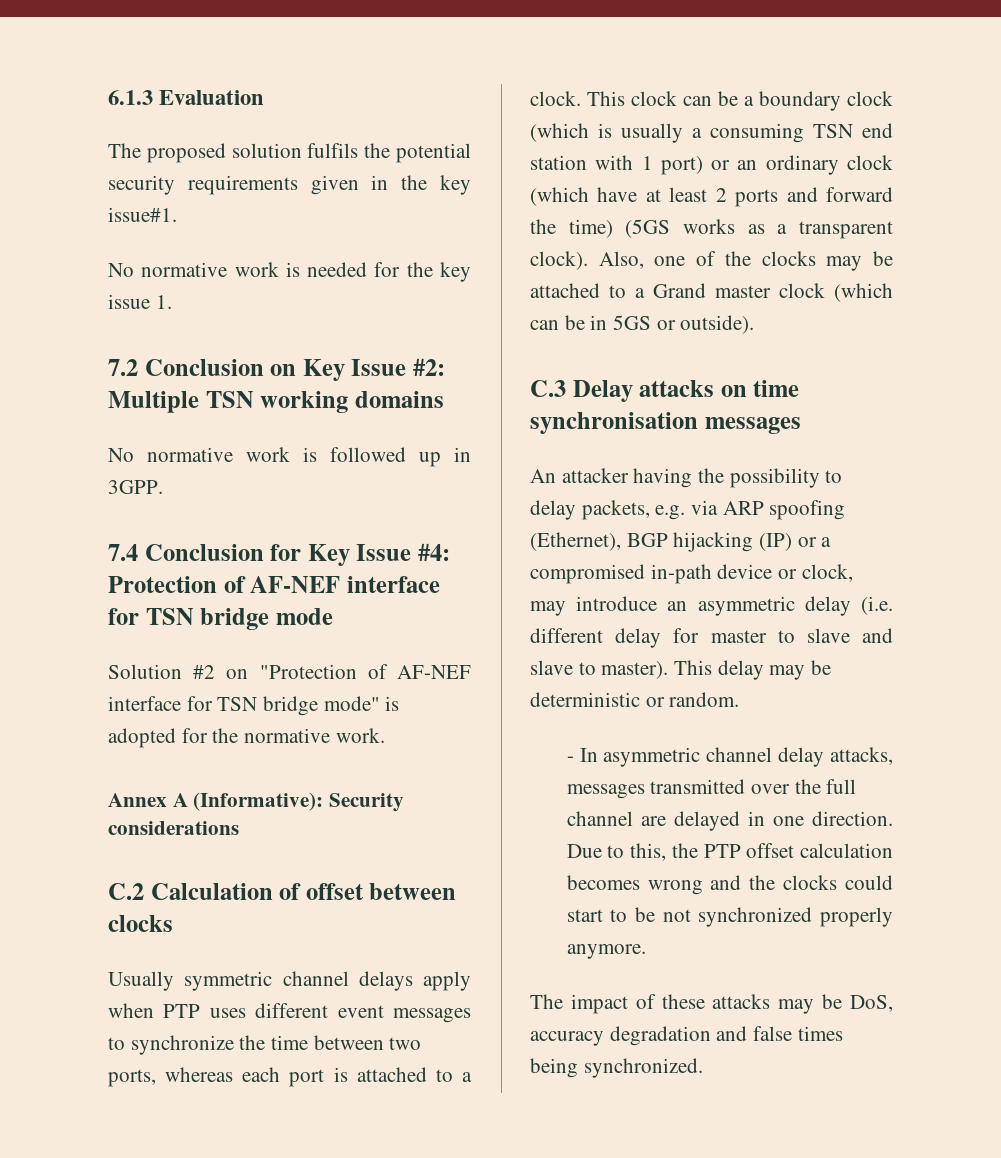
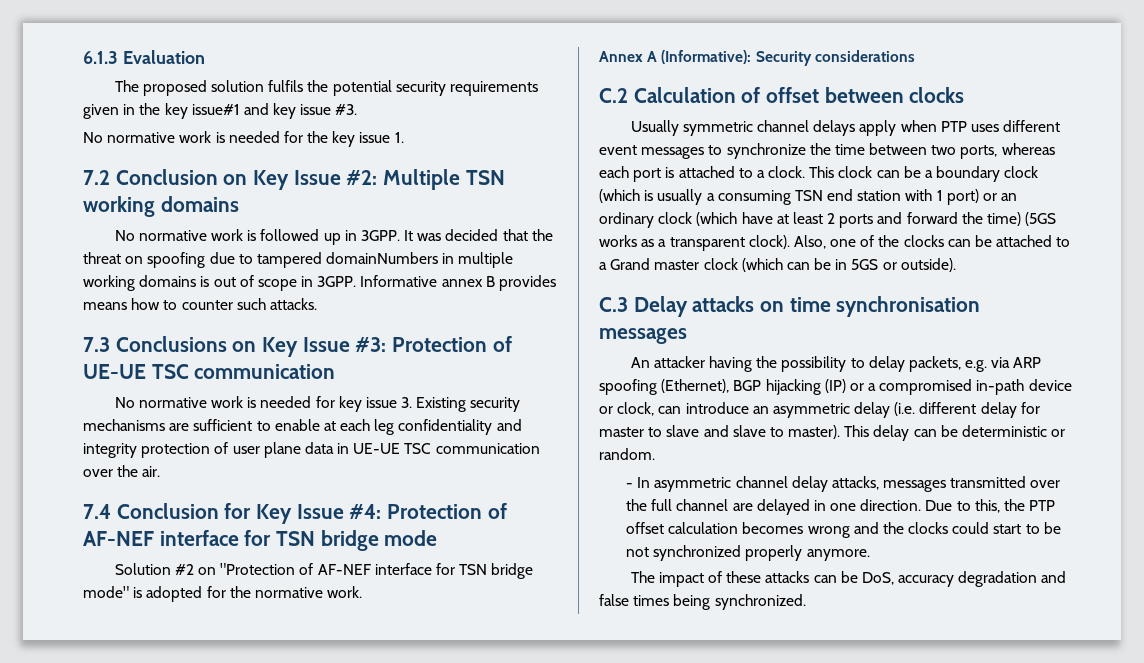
- The proposed solution fulfils the potential security requirements given in the key issue#1.
+ The proposed solution fulfils the potential security requirements given in the key issue#1 and key issue #3.
+ It was decided that the threat on spoofing due to tampered domainNumbers in multiple working domains is out of scope in 3GPP. Informative annex B provides means how to counter such attacks.
+ 7.3 Conclusions on Key Issue #3: Protection of UE-UE TSC communication
+ No normative work is needed for key issue 3. Existing security mechanisms are sufficient to enable at each leg confidentiality and integrity protection of user plane data in UE-UE TSC communication over the air.
- Also, one of the clocks may be attached to a Grand master clock (which can be in 5GS or outside).
+ Also, one of the clocks can be attached to a Grand master clock (which can be in 5GS or outside).
- An attacker having the possibility to delay packets, e.g. via ARP spoofing (Ethernet), BGP hijacking (IP) or a compromised in-path device or clock, may introduce an asymmetric delay (i.e. different delay for master to slave and slave to master).
+ An attacker having the possibility to delay packets, e.g. via ARP spoofing (Ethernet), BGP hijacking (IP) or a compromised in-path device or clock, can introduce an asymmetric delay (i.e. different delay for master to slave and slave to master).
- This delay may be deterministic or random.
+ This delay can be deterministic or random.
- The impact of these attacks may be DoS, accuracy degradation and false times being synchronized.
+ The impact of these attacks can be DoS, accuracy degradation and false times being synchronized.

